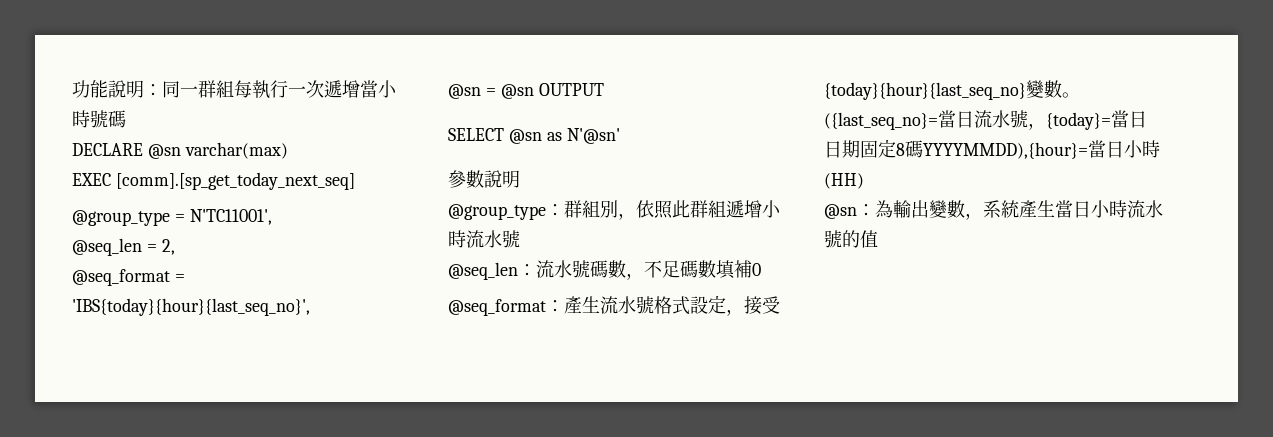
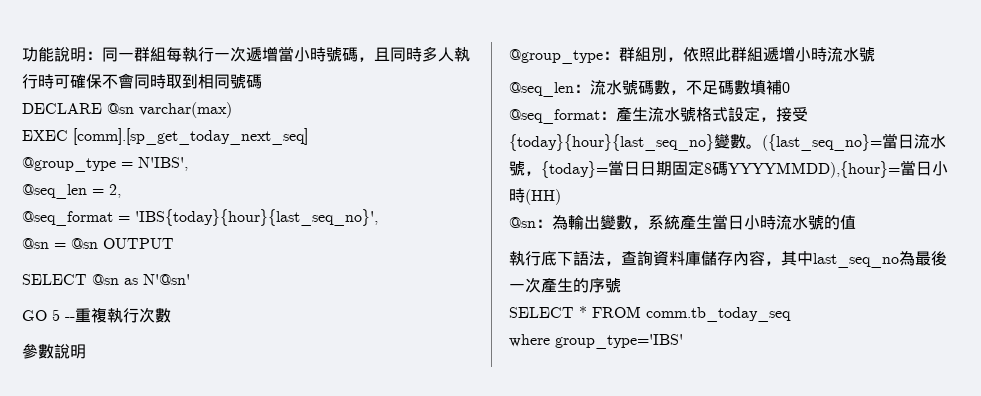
- 功能說明：同一群組每執行一次遞增當小時號碼
+ 功能說明：同一群組每執行一次遞增當小時號碼，且同時多人執行時可確保不會同時取到相同號碼
- @group_type = N'TC11001',
+ @group_type = N'IBS',
+ GO 5 --重複執行次數
+ 執行底下語法，查詢資料庫儲存內容，其中last_seq_no為最後一次產生的序號
+ SELECT * FROM comm.tb_today_seq
+ where group_type='IBS'

